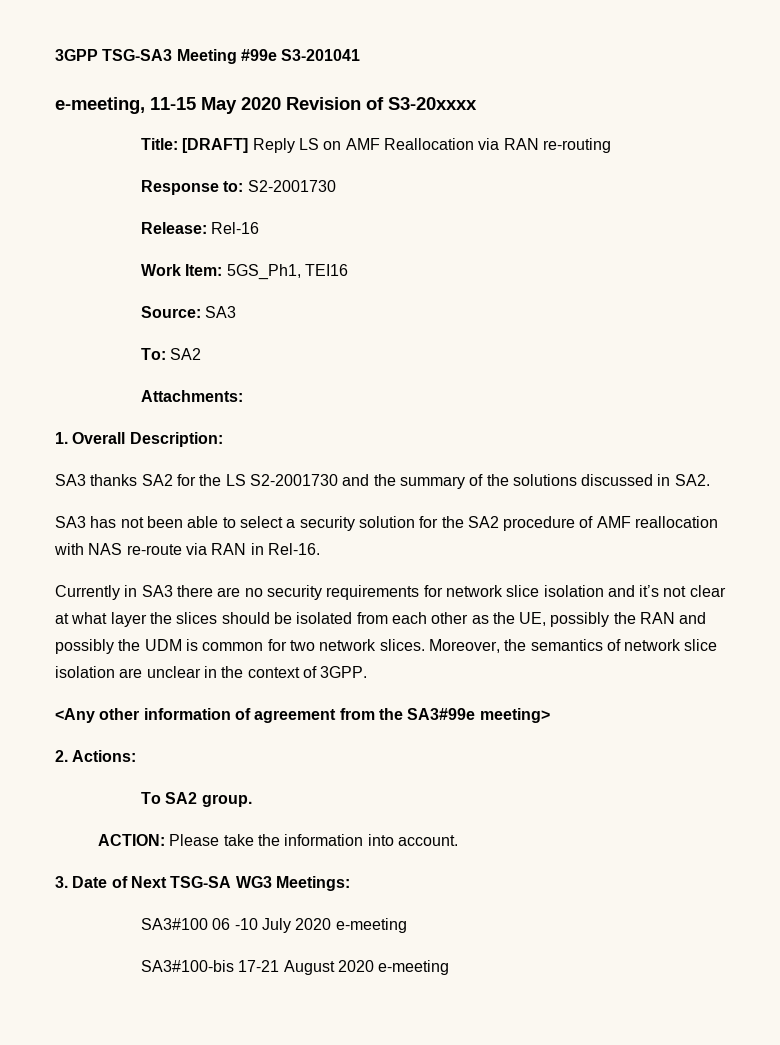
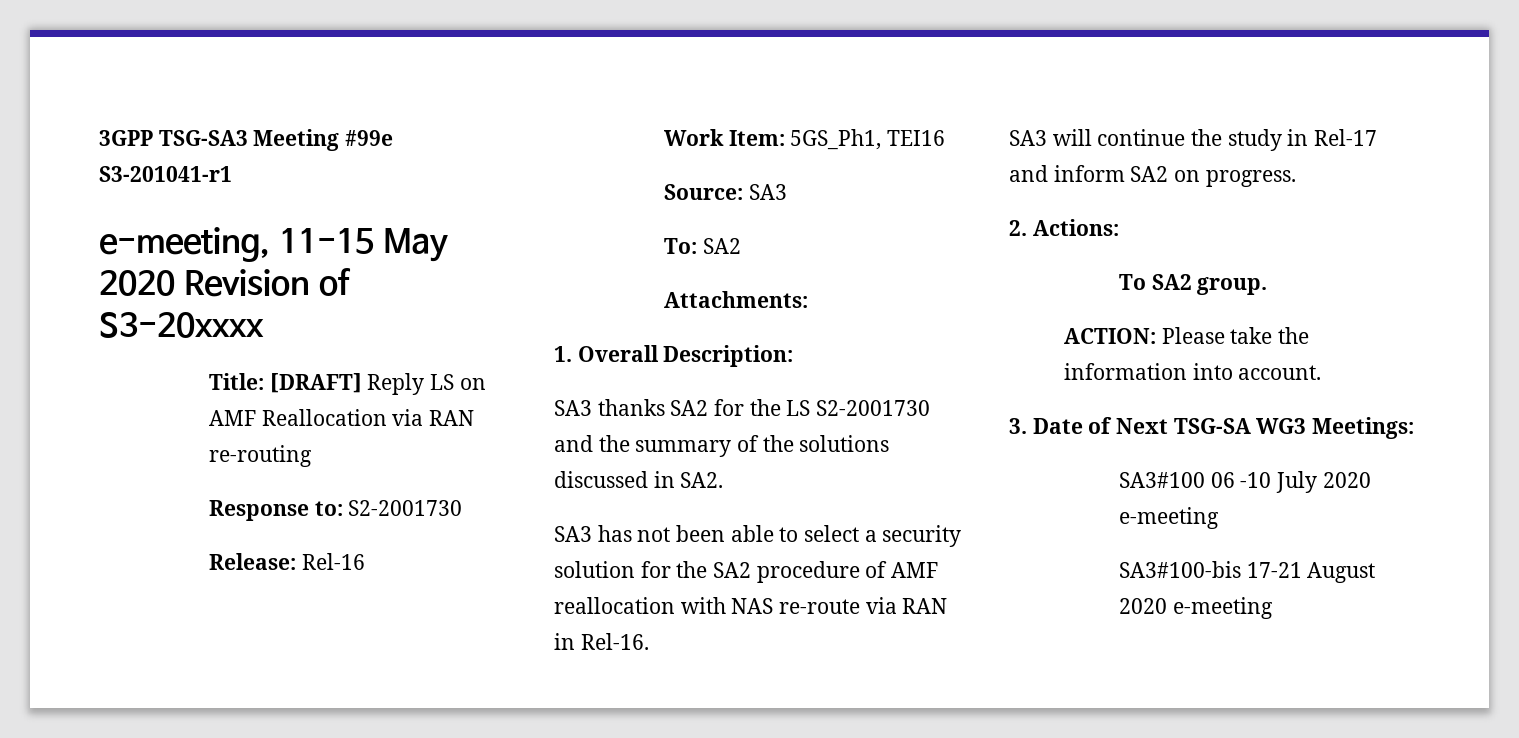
- 3GPP TSG-SA3 Meeting #99e S3-201041
+ 3GPP TSG-SA3 Meeting #99e S3-201041-r1
- Currently in SA3 there are no security requirements for network slice isolation and it’s not clear at what layer the slices should be isolated from each other as the UE, possibly the RAN and possibly the UDM is common for two network slices. Moreover, the semantics of network slice isolation are unclear in the context of 3GPP.
- <Any other information of agreement from the SA3#99e meeting>
+ SA3 will continue the study in Rel-17 and inform SA2 on progress.

